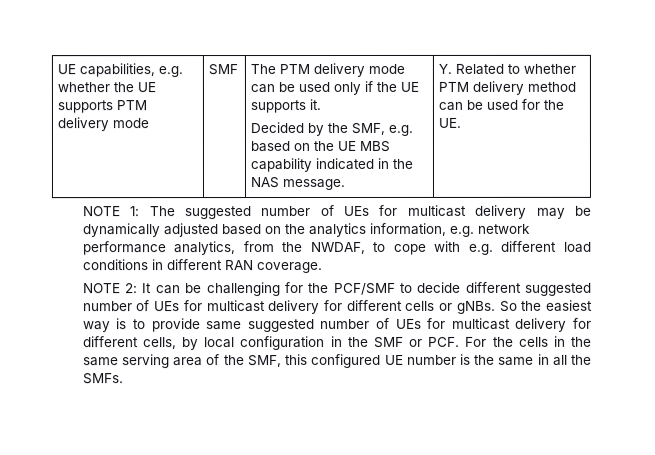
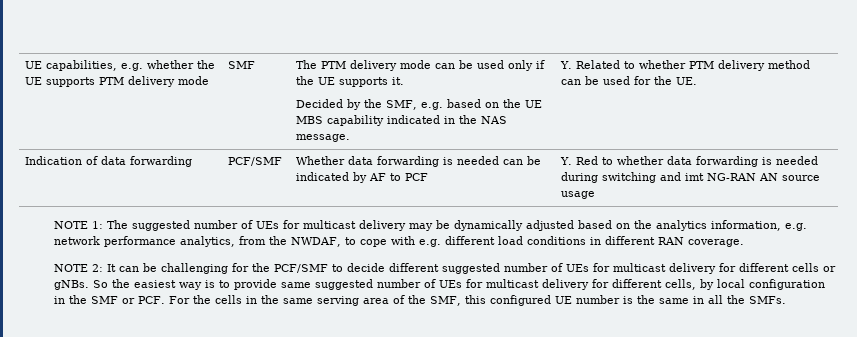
+ Indication of data forwarding | PCF/SMF | Whether data forwarding is needed can be indicated by AF to PCF | Y. Red to whether data forwarding is needed during switching and imt NG-RAN AN source usage

